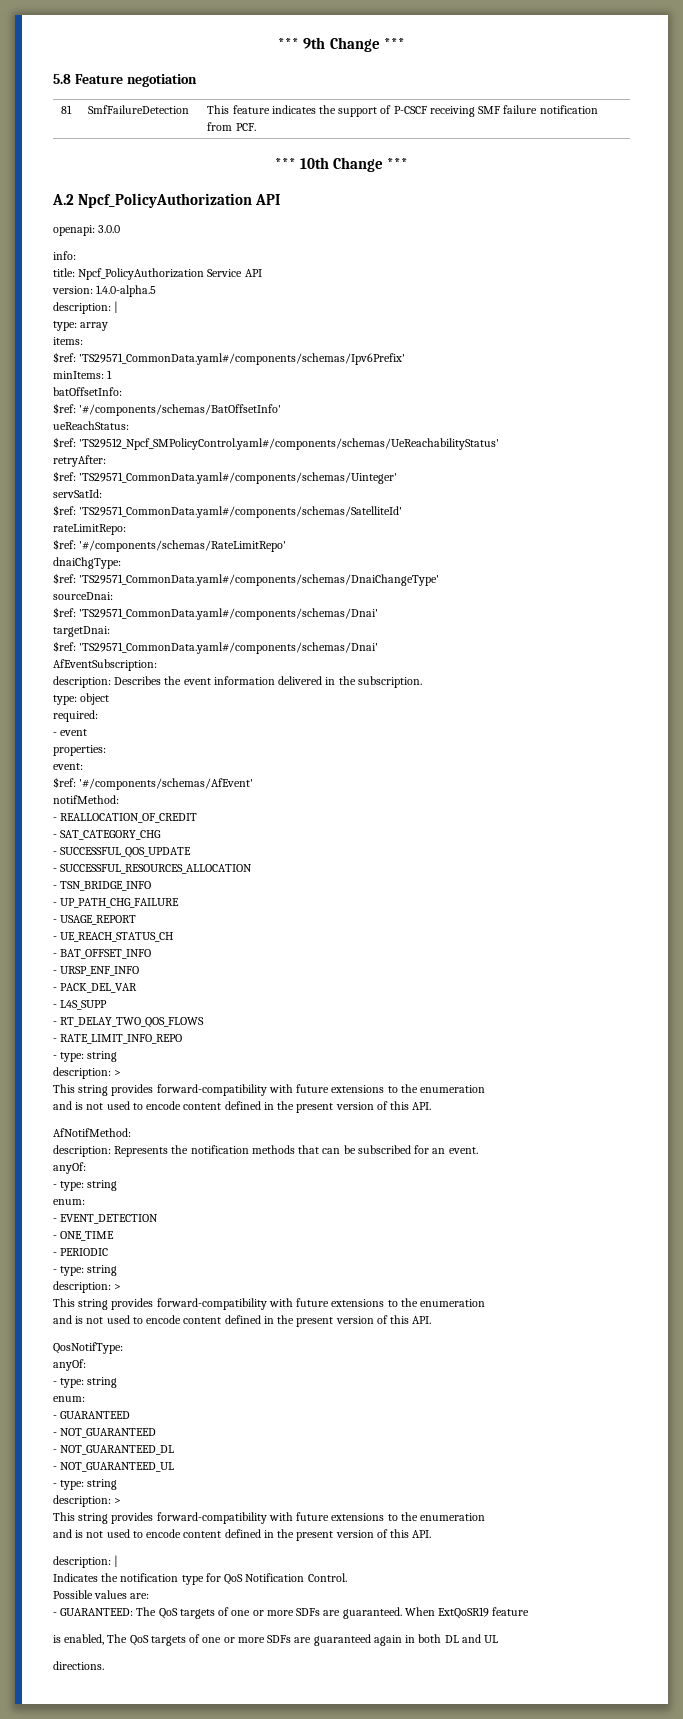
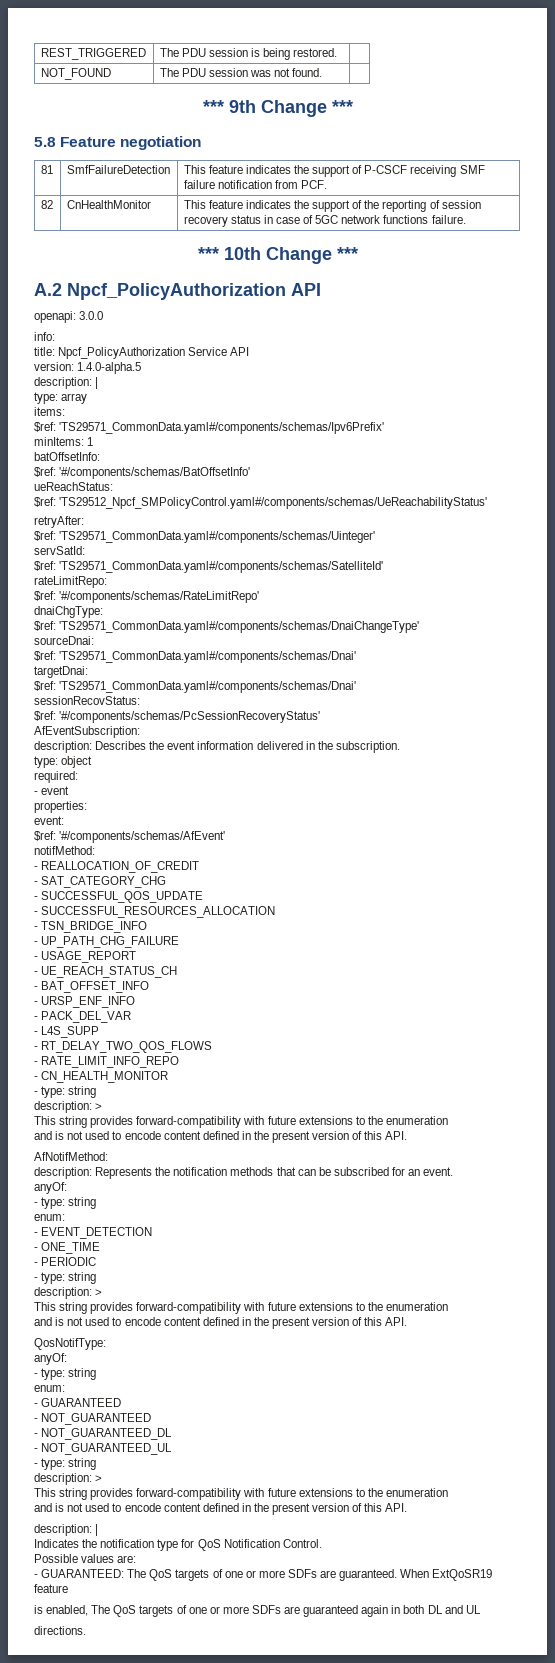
+ REST_TRIGGERED | The PDU session is being restored. |
+ NOT_FOUND | The PDU session was not found. |
+ 82 | CnHealthMonitor | This feature indicates the support of the reporting of session recovery status in case of 5GC network functions failure.
+ sessionRecovStatus:
+ $ref: '#/components/schemas/PcSessionRecoveryStatus'
+ - CN_HEALTH_MONITOR

